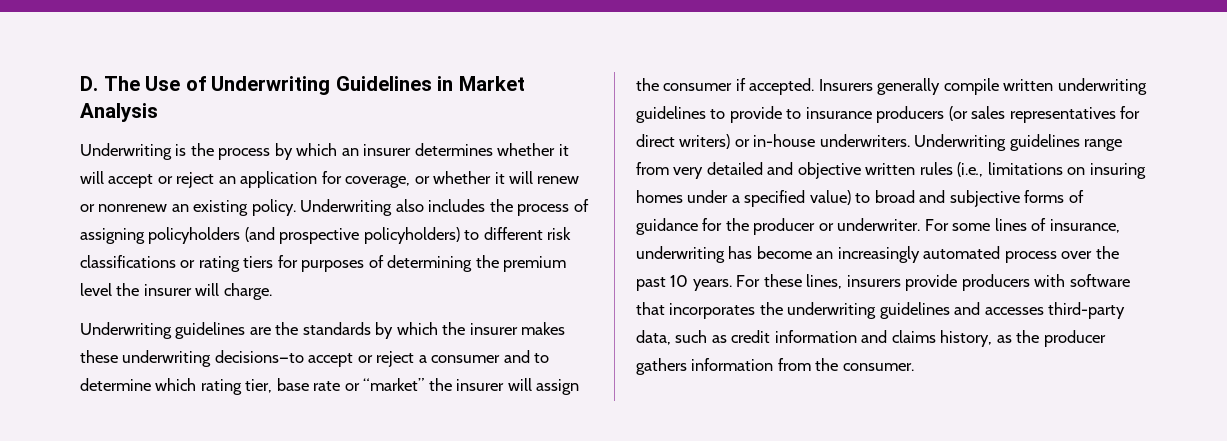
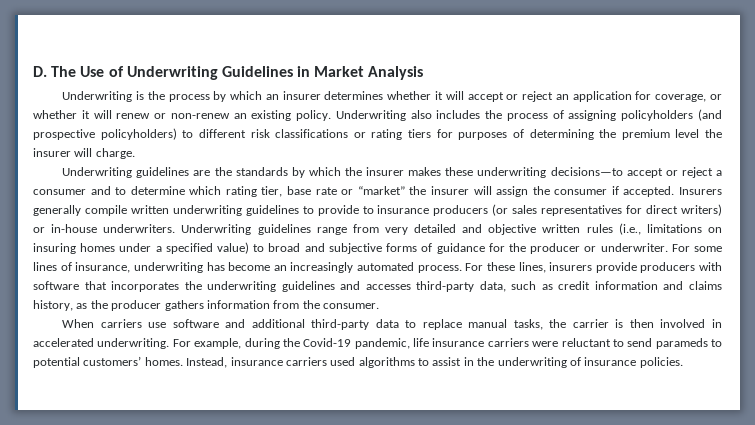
- Underwriting is the process by which an insurer determines whether it will accept or reject an application for coverage, or whether it will renew or nonrenew an existing policy.
+ Underwriting is the process by which an insurer determines whether it will accept or reject an application for coverage, or whether it will renew or non-renew an existing policy.
- For some lines of insurance, underwriting has become an increasingly automated process over the past 10 years.
+ For some lines of insurance, underwriting has become an increasingly automated process.
+ When carriers use software and additional third-party data to replace manual tasks, the carrier is then involved in accelerated underwriting. For example, during the Covid-19 pandemic, life insurance carriers were reluctant to send parameds to potential customers’ homes. Instead, insurance carriers used algorithms to assist in the underwriting of insurance policies.

